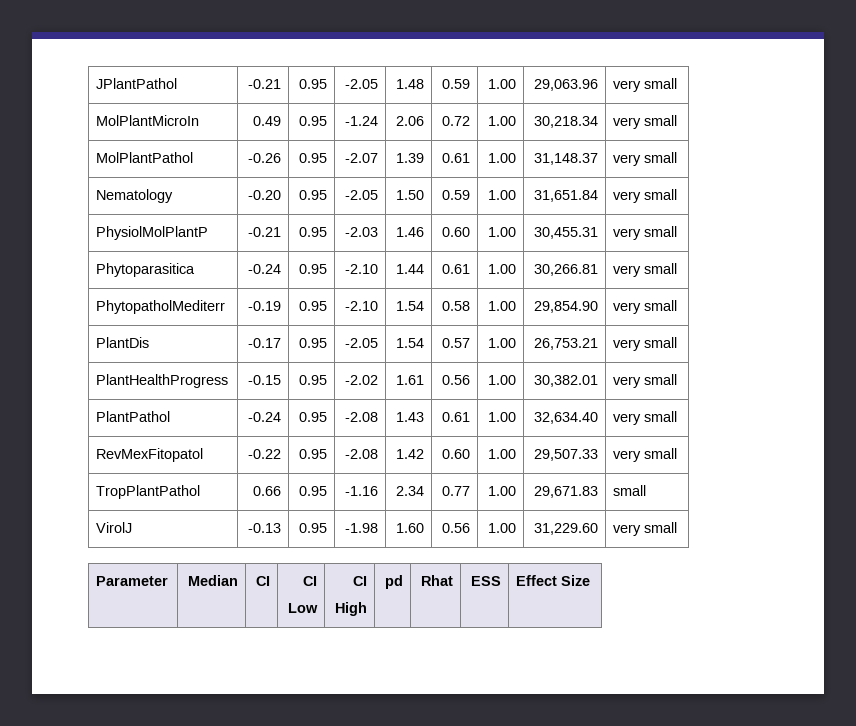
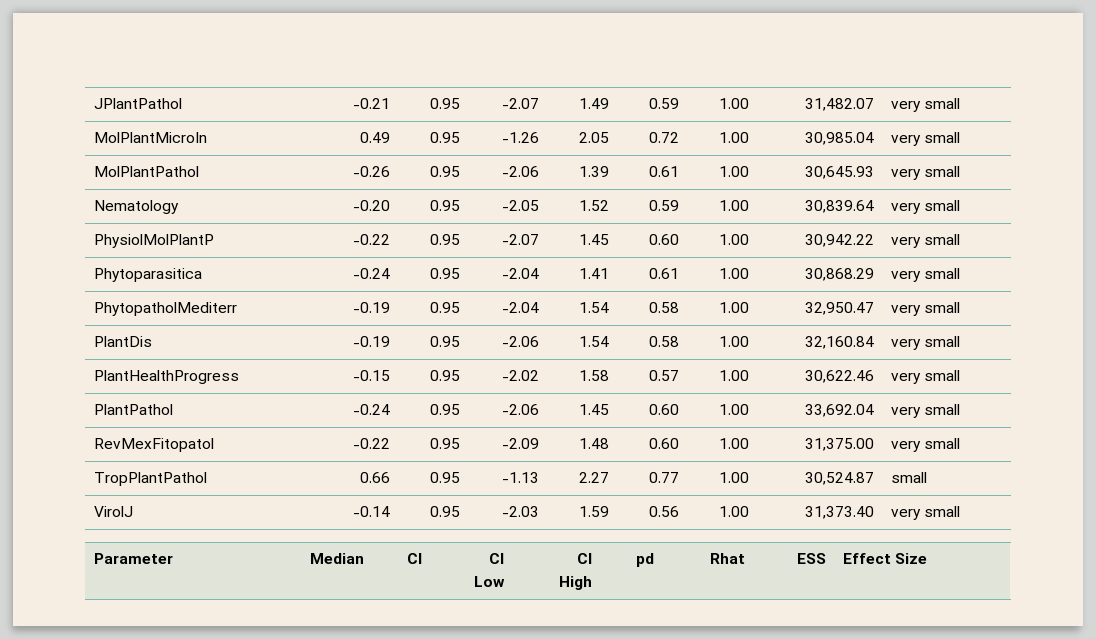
- JPlantPathol | -0.21 | 0.95 | -2.05 | 1.48 | 0.59 | 1.00 | 29,063.96 | very small
+ JPlantPathol | -0.21 | 0.95 | -2.07 | 1.49 | 0.59 | 1.00 | 31,482.07 | very small
- MolPlantMicroIn | 0.49 | 0.95 | -1.24 | 2.06 | 0.72 | 1.00 | 30,218.34 | very small
+ MolPlantMicroIn | 0.49 | 0.95 | -1.26 | 2.05 | 0.72 | 1.00 | 30,985.04 | very small
- MolPlantPathol | -0.26 | 0.95 | -2.07 | 1.39 | 0.61 | 1.00 | 31,148.37 | very small
+ MolPlantPathol | -0.26 | 0.95 | -2.06 | 1.39 | 0.61 | 1.00 | 30,645.93 | very small
- Nematology | -0.20 | 0.95 | -2.05 | 1.50 | 0.59 | 1.00 | 31,651.84 | very small
+ Nematology | -0.20 | 0.95 | -2.05 | 1.52 | 0.59 | 1.00 | 30,839.64 | very small
- PhysiolMolPlantP | -0.21 | 0.95 | -2.03 | 1.46 | 0.60 | 1.00 | 30,455.31 | very small
+ PhysiolMolPlantP | -0.22 | 0.95 | -2.07 | 1.45 | 0.60 | 1.00 | 30,942.22 | very small
- Phytoparasitica | -0.24 | 0.95 | -2.10 | 1.44 | 0.61 | 1.00 | 30,266.81 | very small
+ Phytoparasitica | -0.24 | 0.95 | -2.04 | 1.41 | 0.61 | 1.00 | 30,868.29 | very small
- PhytopatholMediterr | -0.19 | 0.95 | -2.10 | 1.54 | 0.58 | 1.00 | 29,854.90 | very small
+ PhytopatholMediterr | -0.19 | 0.95 | -2.04 | 1.54 | 0.58 | 1.00 | 32,950.47 | very small
- PlantDis | -0.17 | 0.95 | -2.05 | 1.54 | 0.57 | 1.00 | 26,753.21 | very small
+ PlantDis | -0.19 | 0.95 | -2.06 | 1.54 | 0.58 | 1.00 | 32,160.84 | very small
- PlantHealthProgress | -0.15 | 0.95 | -2.02 | 1.61 | 0.56 | 1.00 | 30,382.01 | very small
+ PlantHealthProgress | -0.15 | 0.95 | -2.02 | 1.58 | 0.57 | 1.00 | 30,622.46 | very small
- PlantPathol | -0.24 | 0.95 | -2.08 | 1.43 | 0.61 | 1.00 | 32,634.40 | very small
+ PlantPathol | -0.24 | 0.95 | -2.06 | 1.45 | 0.60 | 1.00 | 33,692.04 | very small
- RevMexFitopatol | -0.22 | 0.95 | -2.08 | 1.42 | 0.60 | 1.00 | 29,507.33 | very small
+ RevMexFitopatol | -0.22 | 0.95 | -2.09 | 1.48 | 0.60 | 1.00 | 31,375.00 | very small
- TropPlantPathol | 0.66 | 0.95 | -1.16 | 2.34 | 0.77 | 1.00 | 29,671.83 | small
+ TropPlantPathol | 0.66 | 0.95 | -1.13 | 2.27 | 0.77 | 1.00 | 30,524.87 | small
- VirolJ | -0.13 | 0.95 | -1.98 | 1.60 | 0.56 | 1.00 | 31,229.60 | very small
+ VirolJ | -0.14 | 0.95 | -2.03 | 1.59 | 0.56 | 1.00 | 31,373.40 | very small

